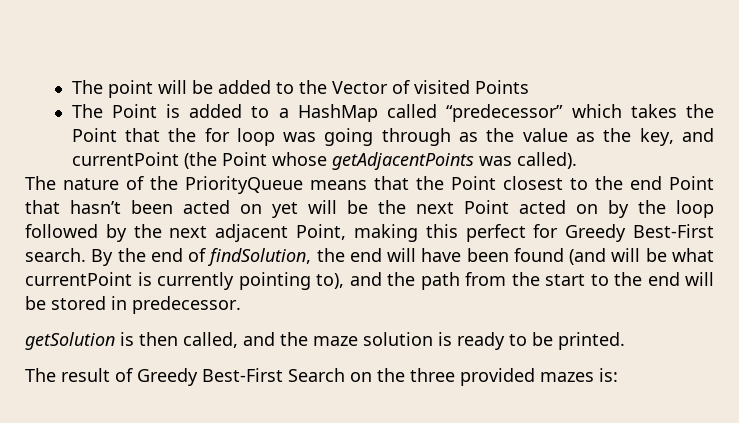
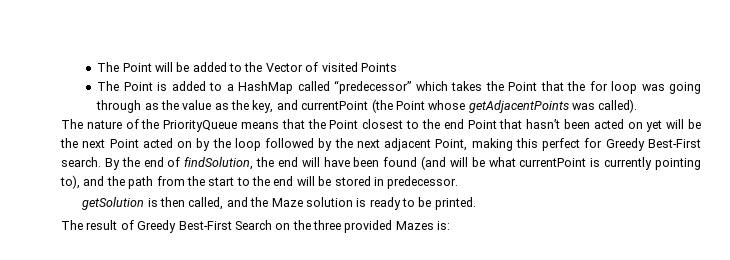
- The point will be added to the Vector of visited Points
+ The Point will be added to the Vector of visited Points
- getSolution is then called, and the maze solution is ready to be printed.
+ getSolution is then called, and the Maze solution is ready to be printed.
- The result of Greedy Best-First Search on the three provided mazes is:
+ The result of Greedy Best-First Search on the three provided Mazes is:

